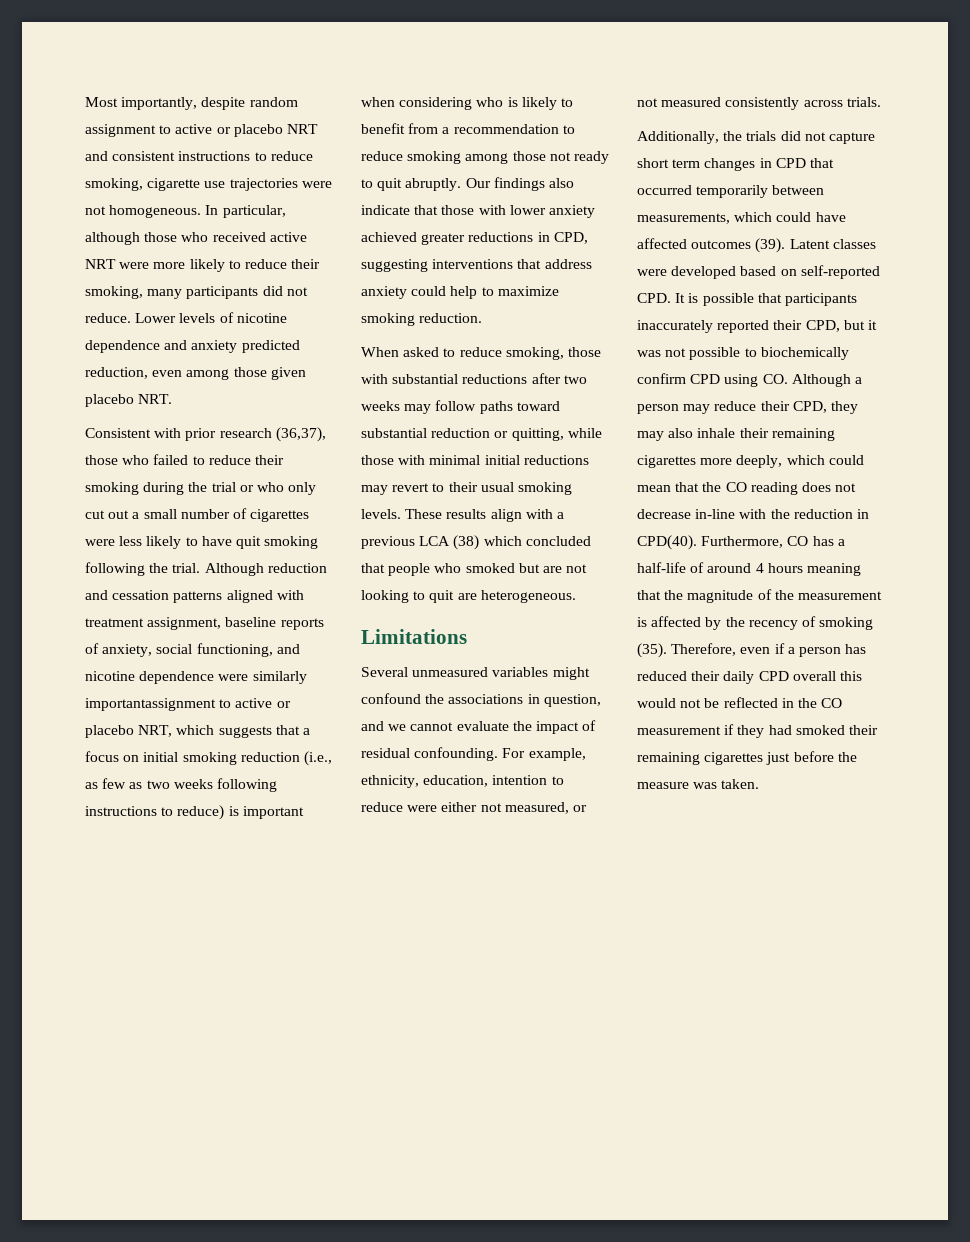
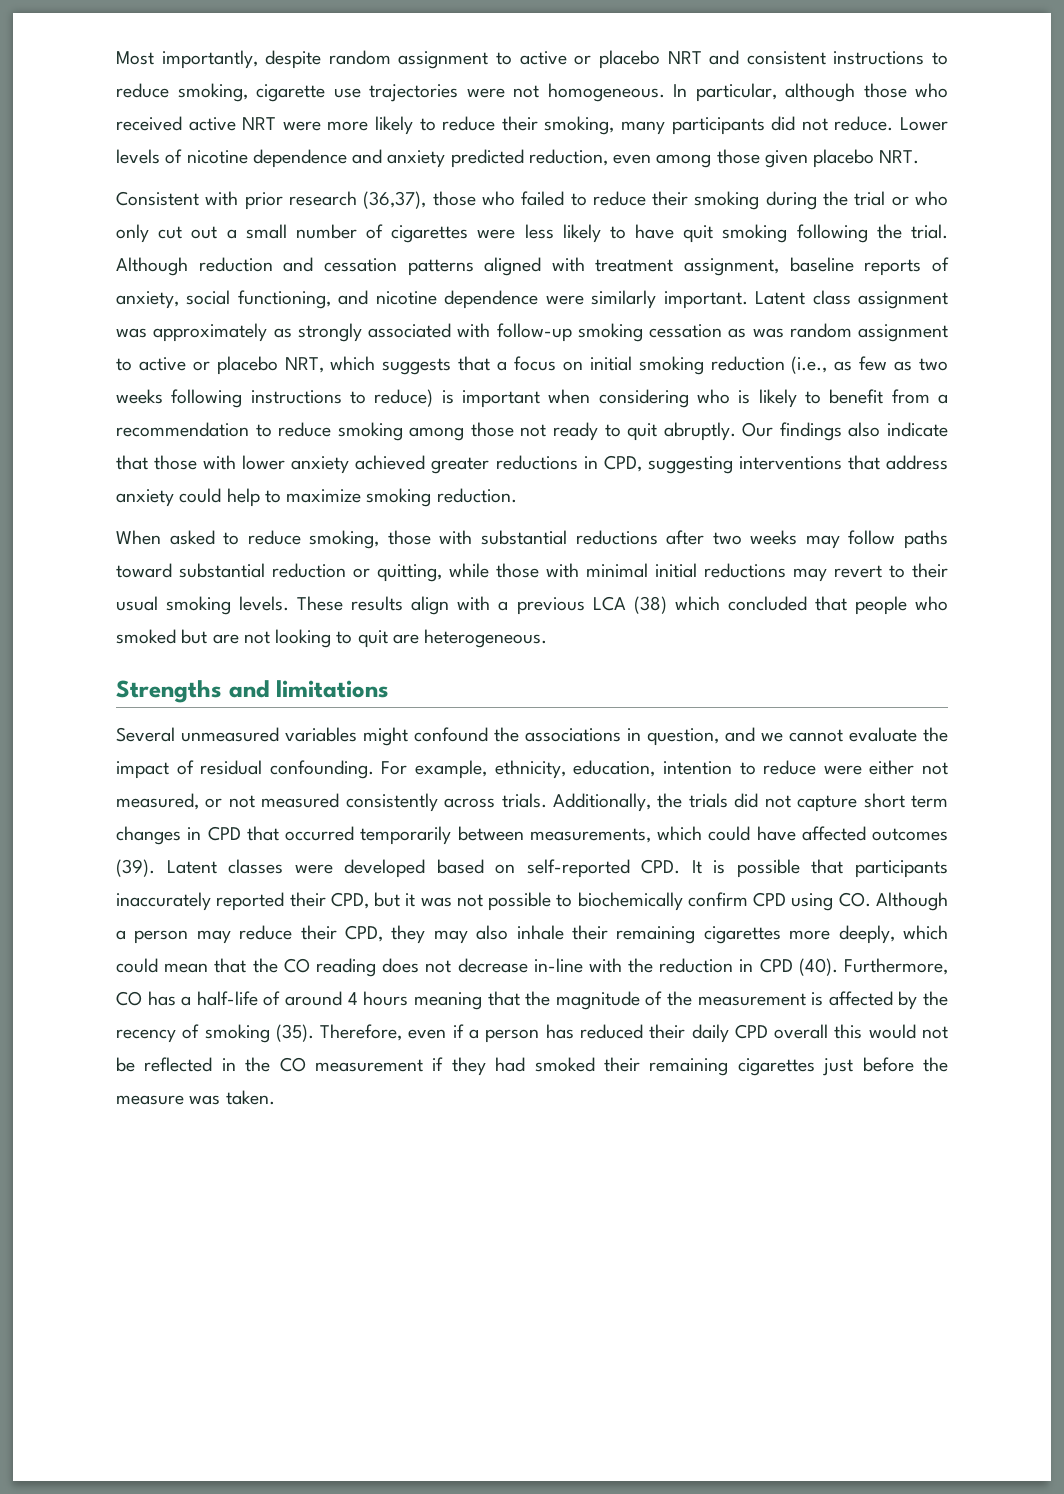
- Although reduction and cessation patterns aligned with treatment assignment, baseline reports of anxiety, social functioning, and nicotine dependence were similarly importantassignment to active or placebo NRT, which suggests that a focus on initial smoking reduction (i.e., as few as two weeks following instructions to reduce) is important when considering who is likely to benefit from a recommendation to reduce smoking among those not ready to quit abruptly.
+ Although reduction and cessation patterns aligned with treatment assignment, baseline reports of anxiety, social functioning, and nicotine dependence were similarly important. Latent class assignment was approximately as strongly associated with follow-up smoking cessation as was random assignment to active or placebo NRT, which suggests that a focus on initial smoking reduction (i.e., as few as two weeks following instructions to reduce) is important when considering who is likely to benefit from a recommendation to reduce smoking among those not ready to quit abruptly.
- Limitations
+ Strengths and limitations
- For example, ethnicity, education, intention to reduce were either not measured, or not measured consistently across trials.
- Additionally, the trials did not capture short term changes in CPD that occurred temporarily between measurements, which could have affected outcomes (39).
+ For example, ethnicity, education, intention to reduce were either not measured, or not measured consistently across trials. Additionally, the trials did not capture short term changes in CPD that occurred temporarily between measurements, which could have affected outcomes (39).
- Latent classes were developed based on self-reported CPD. It is possible that participants inaccurately reported their CPD, but it was not possible to biochemically confirm CPD using CO. Although a person may reduce their CPD, they may also inhale their remaining cigarettes more deeply, which could mean that the CO reading does not decrease in-line with the reduction in CPD(40).
+ Latent classes were developed based on self-reported CPD. It is possible that participants inaccurately reported their CPD, but it was not possible to biochemically confirm CPD using CO. Although a person may reduce their CPD, they may also inhale their remaining cigarettes more deeply, which could mean that the CO reading does not decrease in-line with the reduction in CPD (40).

